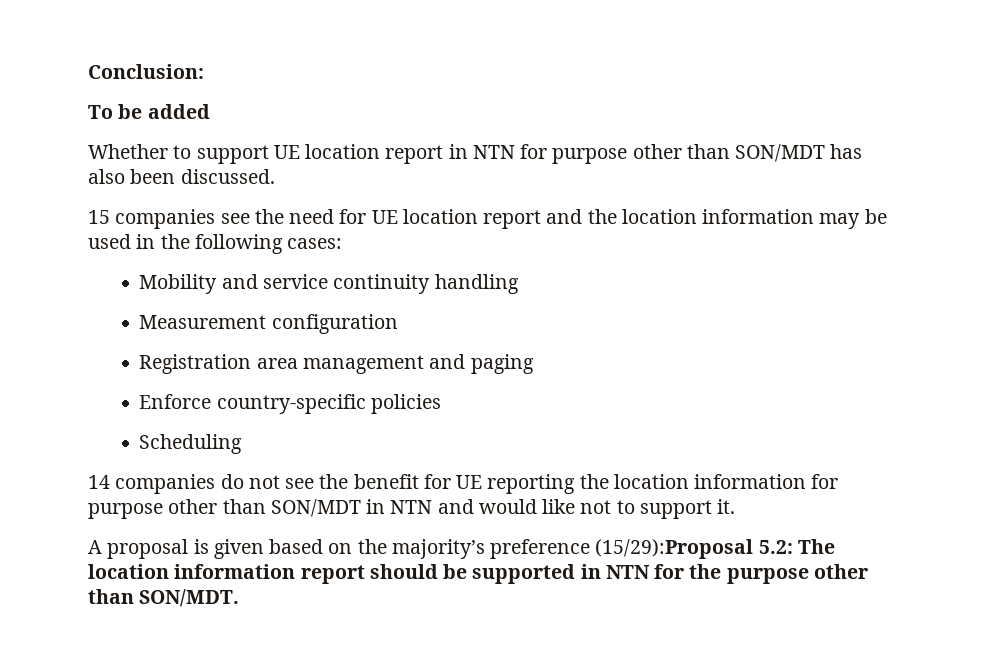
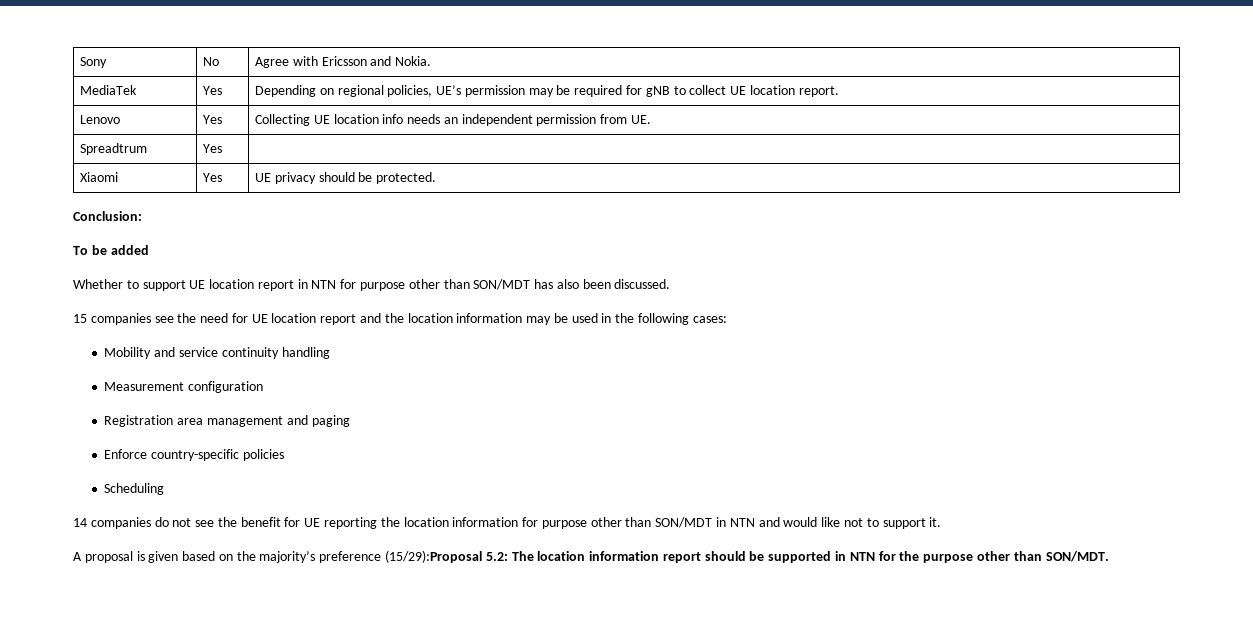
+ Sony | No | Agree with Ericsson and Nokia.
+ MediaTek | Yes | Depending on regional policies, UE’s permission may be required for gNB to collect UE location report.
+ Lenovo | Yes | Collecting UE location info needs an independent permission from UE.
+ Spreadtrum | Yes |
+ Xiaomi | Yes | UE privacy should be protected.

